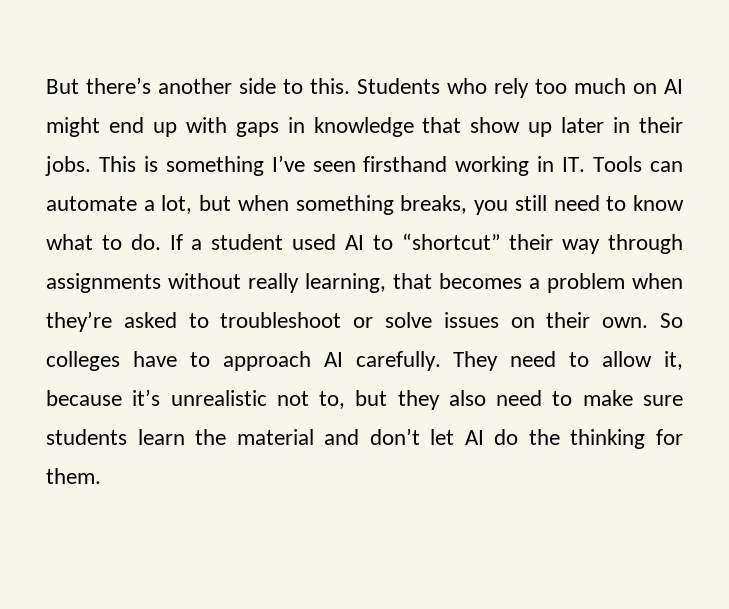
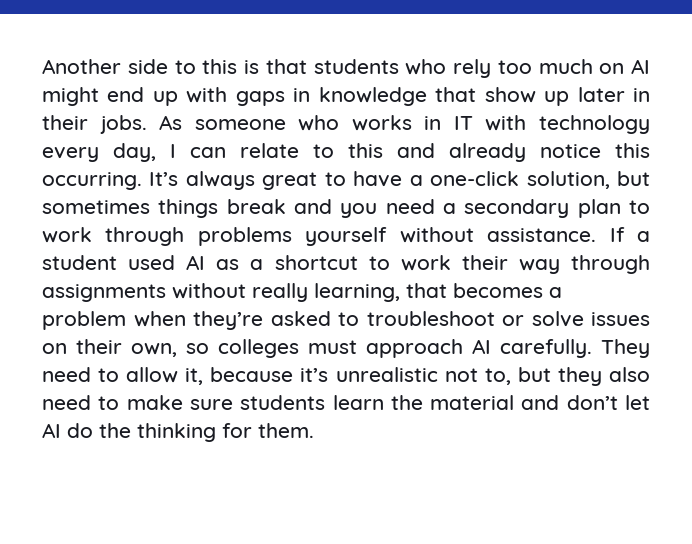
- But there’s another side to this. Students who rely too much on AI might end up with gaps in knowledge that show up later in their jobs.
+ Another side to this is that students who rely too much on AI might end up with gaps in knowledge that show up later in their jobs.
- This is something I’ve seen firsthand working in IT. Tools can automate a lot, but when something breaks, you still need to know what to do.
+ As someone who works in IT with technology every day, I can relate to this and already notice this occurring. It’s always great to have a one-click solution, but sometimes things break and you need a secondary plan to work through problems yourself without assistance.
- If a student used AI to “shortcut” their way through assignments without really learning, that becomes a problem when they’re asked to troubleshoot or solve issues on their own. So colleges have to approach AI carefully.
+ If a student used AI as a shortcut to work their way through assignments without really learning, that becomes a problem when they’re asked to troubleshoot or solve issues on their own, so colleges must approach AI carefully.

